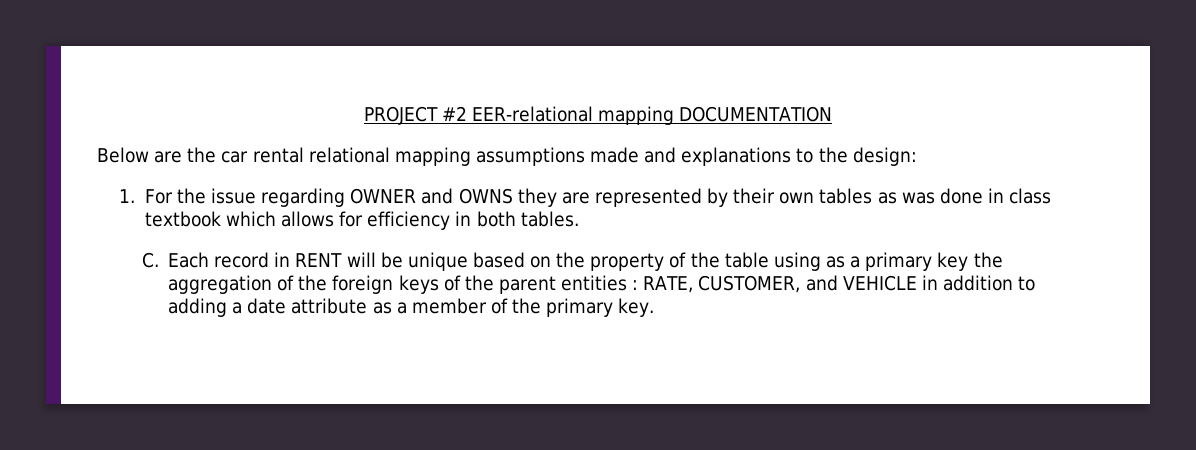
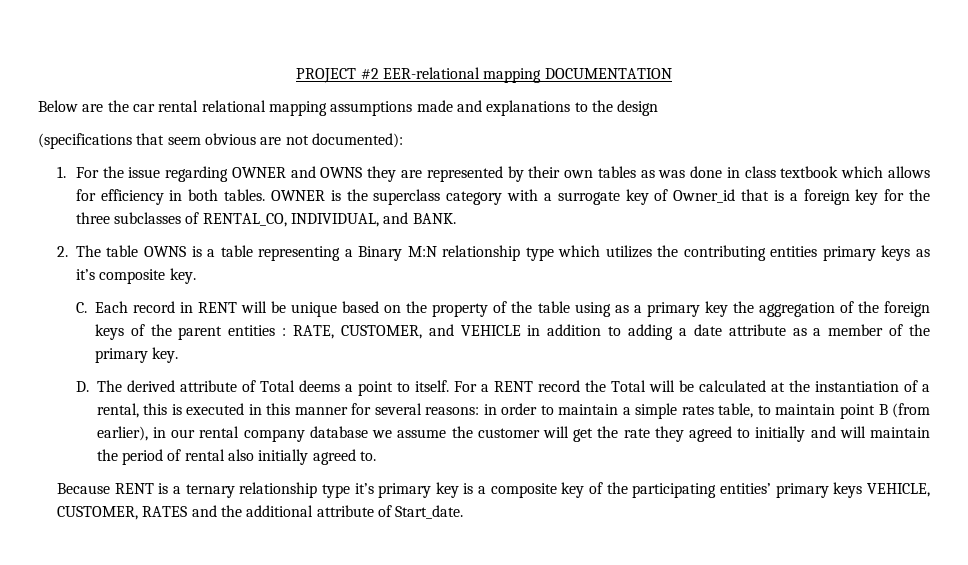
- Below are the car rental relational mapping assumptions made and explanations to the design:
+ Below are the car rental relational mapping assumptions made and explanations to the design
+ (specifications that seem obvious are not documented):
+ OWNER is the superclass category with a surrogate key of Owner_id that is a foreign key for the three subclasses of RENTAL_CO, INDIVIDUAL, and BANK.
+ 2. The table OWNS is a table representing a Binary M:N relationship type which utilizes the contributing entities primary keys as it’s composite key.
+ D. The derived attribute of Total deems a point to itself. For a RENT record the Total will be calculated at the instantiation of a rental, this is executed in this manner for several reasons: in order to maintain a simple rates table, to maintain point B (from earlier), in our rental company database we assume the customer will get the rate they agreed to initially and will maintain the period of rental also initially agreed to.
+ Because RENT is a ternary relationship type it’s primary key is a composite key of the participating entities’ primary keys VEHICLE, CUSTOMER, RATES and the additional attribute of Start_date.

